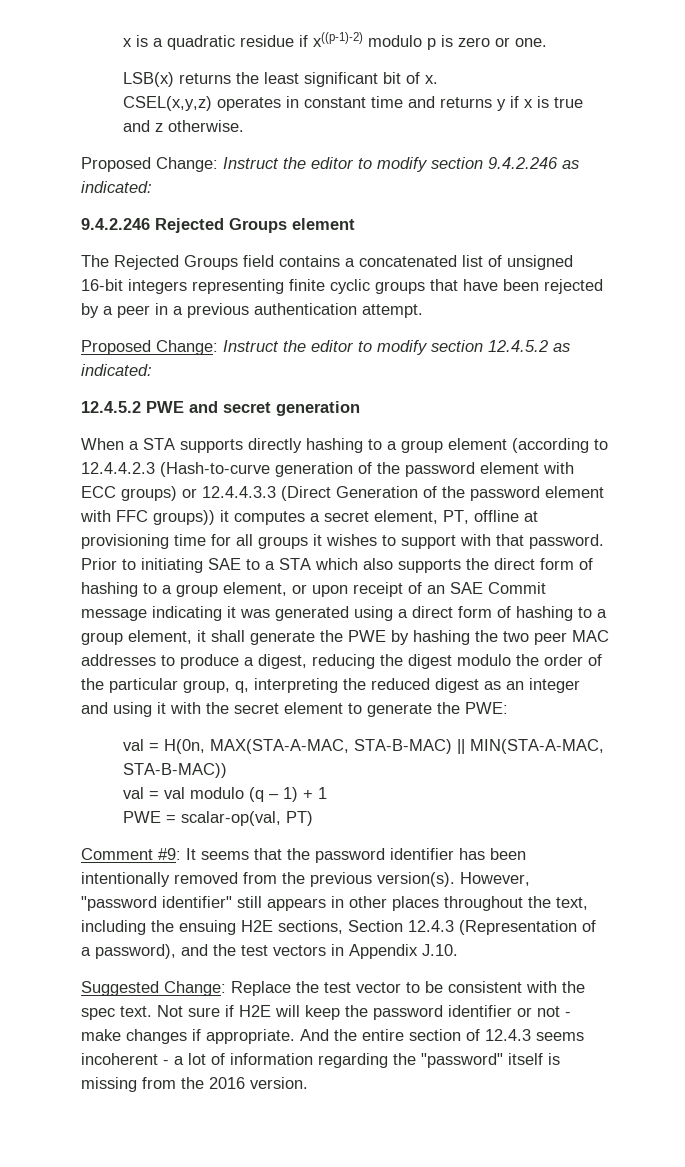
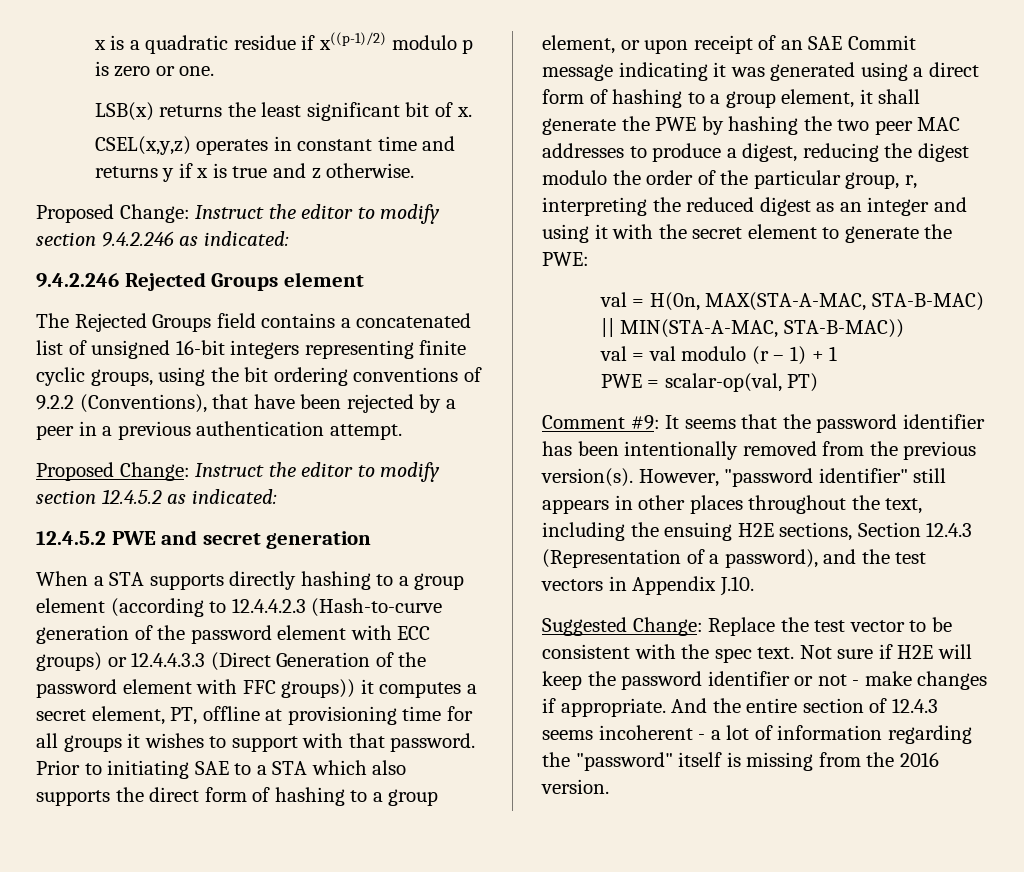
- x is a quadratic residue if x((p-1)-2) modulo p is zero or one.
+ x is a quadratic residue if x((p-1)/2) modulo p is zero or one.
- The Rejected Groups field contains a concatenated list of unsigned 16-bit integers representing finite cyclic groups that have been rejected by a peer in a previous authentication attempt.
+ The Rejected Groups field contains a concatenated list of unsigned 16-bit integers representing finite cyclic groups, using the bit ordering conventions of 9.2.2 (Conventions), that have been rejected by a peer in a previous authentication attempt.
- Prior to initiating SAE to a STA which also supports the direct form of hashing to a group element, or upon receipt of an SAE Commit message indicating it was generated using a direct form of hashing to a group element, it shall generate the PWE by hashing the two peer MAC addresses to produce a digest, reducing the digest modulo the order of the particular group, q, interpreting the reduced digest as an integer and using it with the secret element to generate the PWE:
+ Prior to initiating SAE to a STA which also supports the direct form of hashing to a group element, or upon receipt of an SAE Commit message indicating it was generated using a direct form of hashing to a group element, it shall generate the PWE by hashing the two peer MAC addresses to produce a digest, reducing the digest modulo the order of the particular group, r, interpreting the reduced digest as an integer and using it with the secret element to generate the PWE:
- val = val modulo (q – 1) + 1
+ val = val modulo (r – 1) + 1

